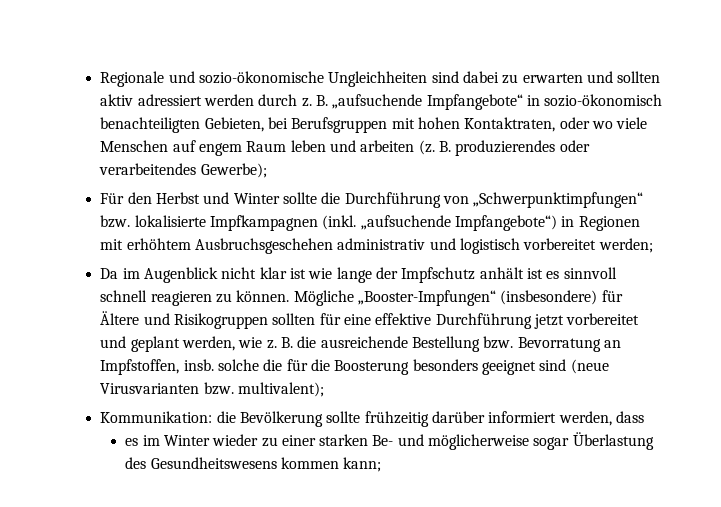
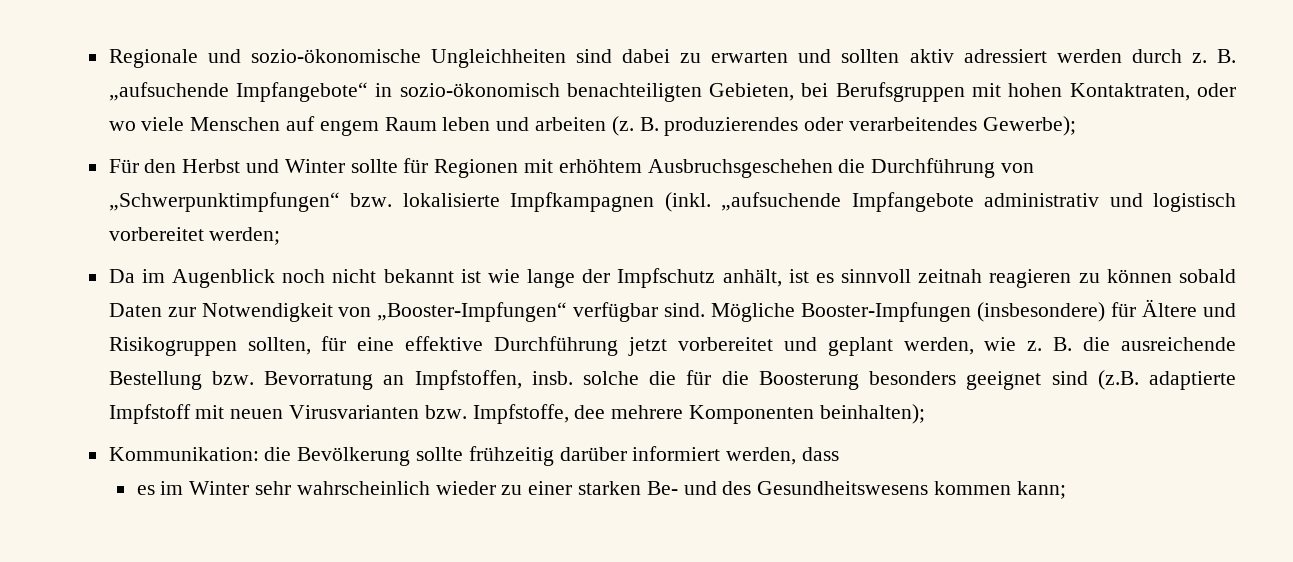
- Für den Herbst und Winter sollte die Durchführung von „Schwerpunktimpfungen“ bzw. lokalisierte Impfkampagnen (inkl.
+ Für den Herbst und Winter sollte für Regionen mit erhöhtem Ausbruchsgeschehen die Durchführung von „Schwerpunktimpfungen“ bzw. lokalisierte Impfkampagnen (inkl.
- „aufsuchende Impfangebote“) in Regionen mit erhöhtem Ausbruchsgeschehen administrativ und logistisch vorbereitet werden;
+ „aufsuchende Impfangebote administrativ und logistisch vorbereitet werden;
- Da im Augenblick nicht klar ist wie lange der Impfschutz anhält ist es sinnvoll schnell reagieren zu können. Mögliche „Booster-Impfungen“ (insbesondere) für Ältere und Risikogruppen sollten für eine effektive Durchführung jetzt vorbereitet und geplant werden, wie z.
+ Da im Augenblick noch nicht bekannt ist wie lange der Impfschutz anhält, ist es sinnvoll zeitnah reagieren zu können sobald Daten zur Notwendigkeit von „Booster-Impfungen“ verfügbar sind. Mögliche Booster-Impfungen (insbesondere) für Ältere und Risikogruppen sollten, für eine effektive Durchführung jetzt vorbereitet und geplant werden, wie z.
- B. die ausreichende Bestellung bzw. Bevorratung an Impfstoffen, insb. solche die für die Boosterung besonders geeignet sind (neue Virusvarianten bzw. multivalent);
+ B. die ausreichende Bestellung bzw. Bevorratung an Impfstoffen, insb. solche die für die Boosterung besonders geeignet sind (z.B. adaptierte Impfstoff mit neuen Virusvarianten bzw. Impfstoffe, dee mehrere Komponenten beinhalten);
- es im Winter wieder zu einer starken Be- und möglicherweise sogar Überlastung des Gesundheitswesens kommen kann;
+ es im Winter sehr wahrscheinlich wieder zu einer starken Be- und des Gesundheitswesens kommen kann;

